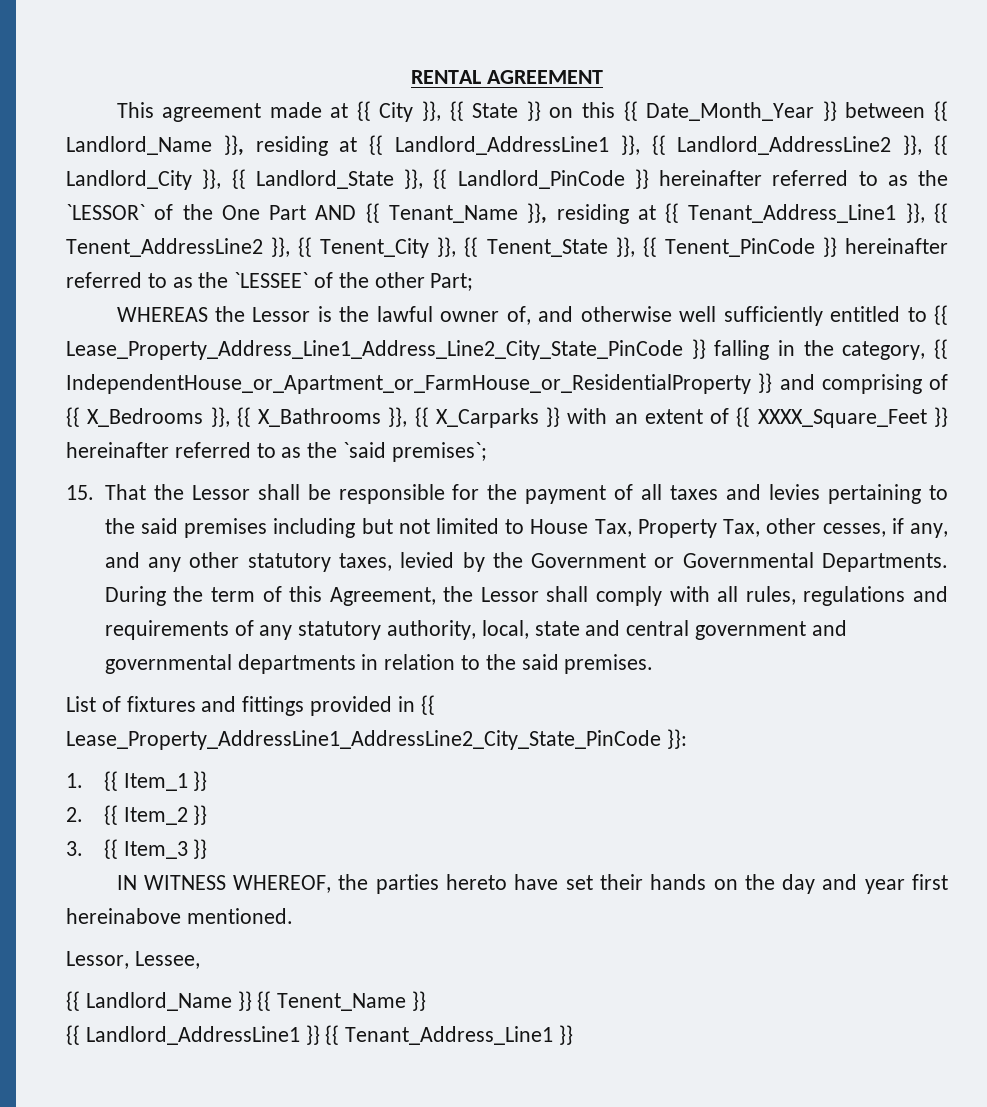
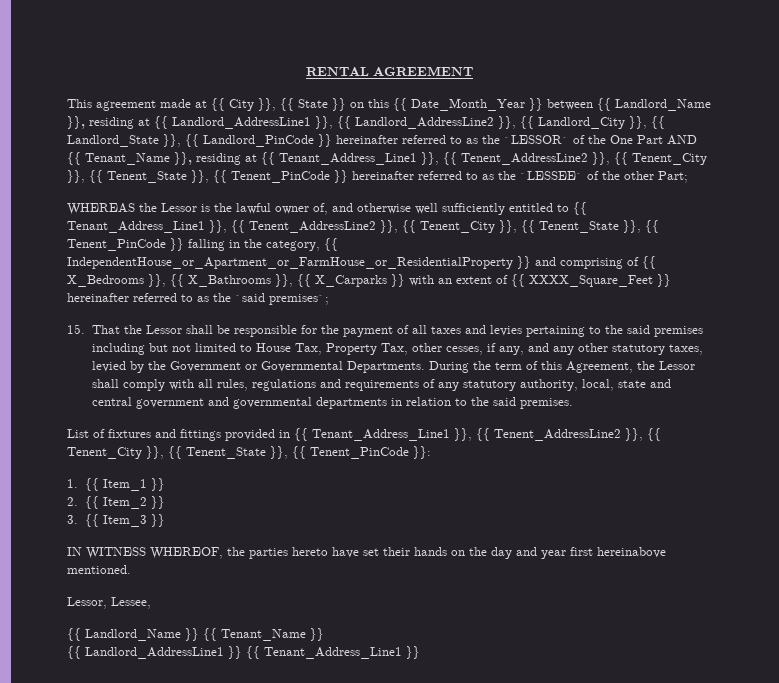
- WHEREAS the Lessor is the lawful owner of, and otherwise well sufficiently entitled to {{ Lease_Property_Address_Line1_Address_Line2_City_State_PinCode }} falling in the category, {{ IndependentHouse_or_Apartment_or_FarmHouse_or_ResidentialProperty }} and comprising of {{ X_Bedrooms }}, {{ X_Bathrooms }}, {{ X_Carparks }} with an extent of {{ XXXX_Square_Feet }} hereinafter referred to as the `said premises`;
+ WHEREAS the Lessor is the lawful owner of, and otherwise well sufficiently entitled to {{ Tenant_Address_Line1 }}, {{ Tenent_AddressLine2 }}, {{ Tenent_City }}, {{ Tenent_State }}, {{ Tenent_PinCode }} falling in the category, {{ IndependentHouse_or_Apartment_or_FarmHouse_or_ResidentialProperty }} and comprising of {{ X_Bedrooms }}, {{ X_Bathrooms }}, {{ X_Carparks }} with an extent of {{ XXXX_Square_Feet }} hereinafter referred to as the `said premises`;
- List of fixtures and fittings provided in {{ Lease_Property_AddressLine1_AddressLine2_City_State_PinCode }}:
+ List of fixtures and fittings provided in {{ Tenant_Address_Line1 }}, {{ Tenent_AddressLine2 }}, {{ Tenent_City }}, {{ Tenent_State }}, {{ Tenent_PinCode }}:
- {{ Landlord_Name }} {{ Tenent_Name }}
+ {{ Landlord_Name }} {{ Tenant_Name }}

